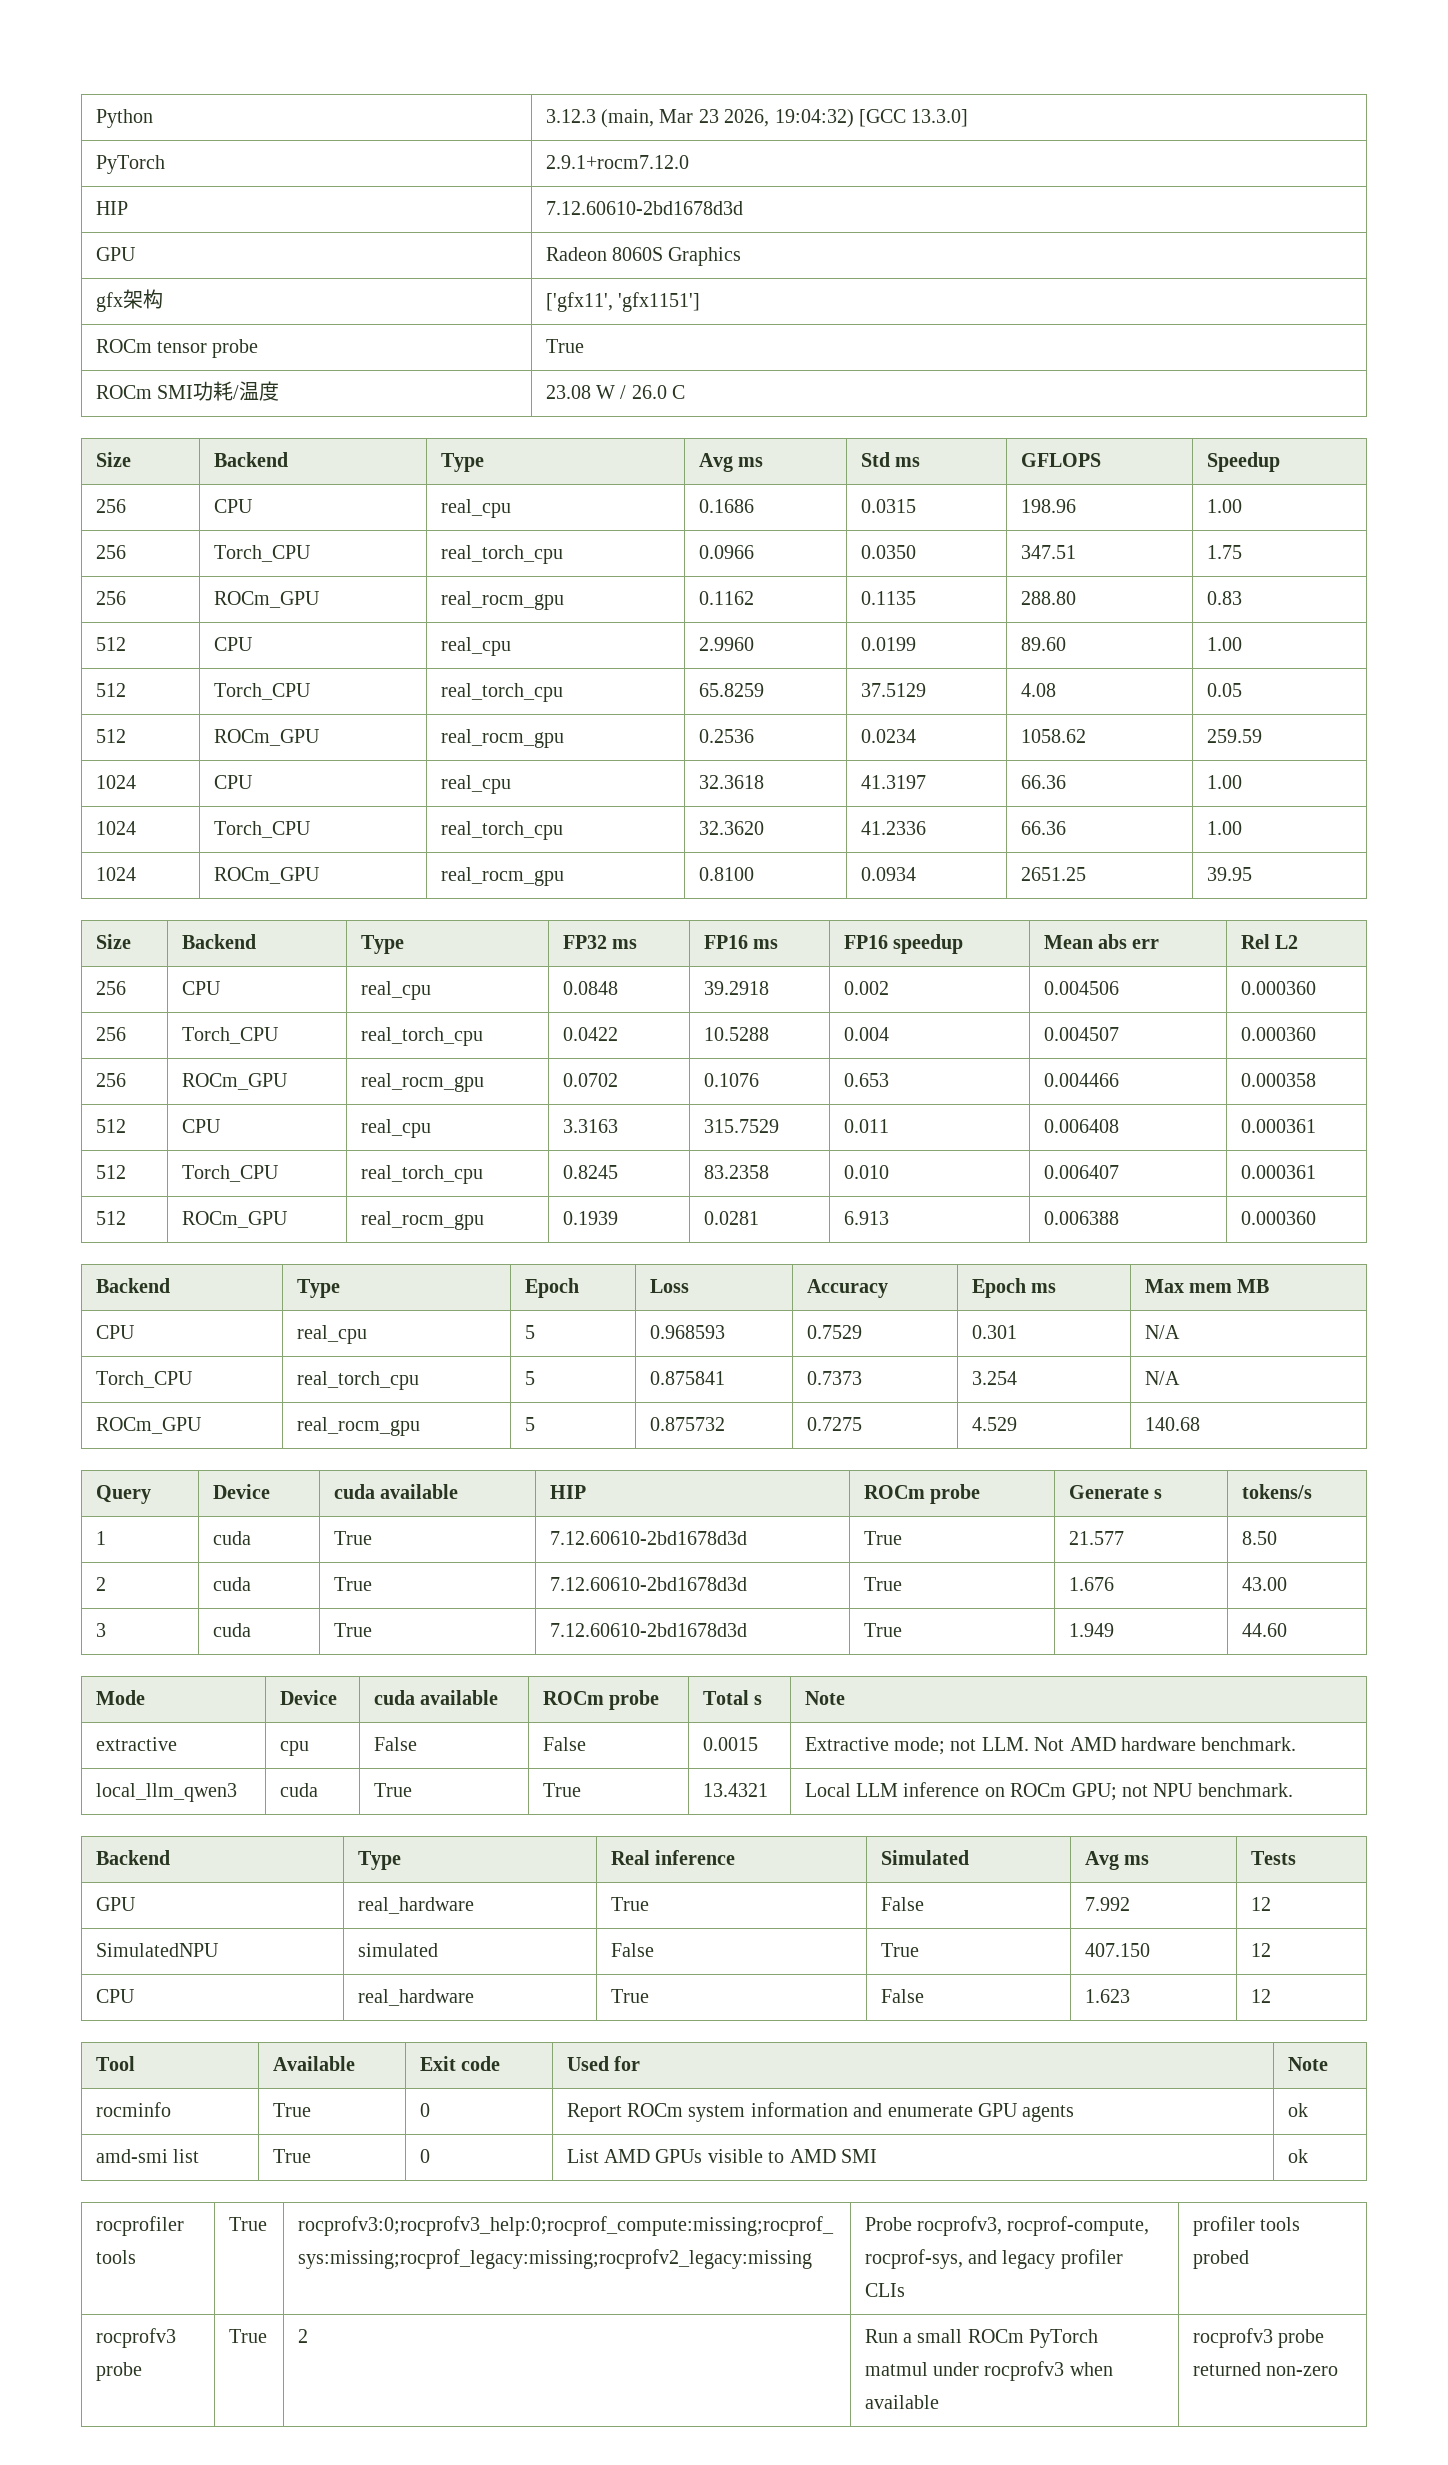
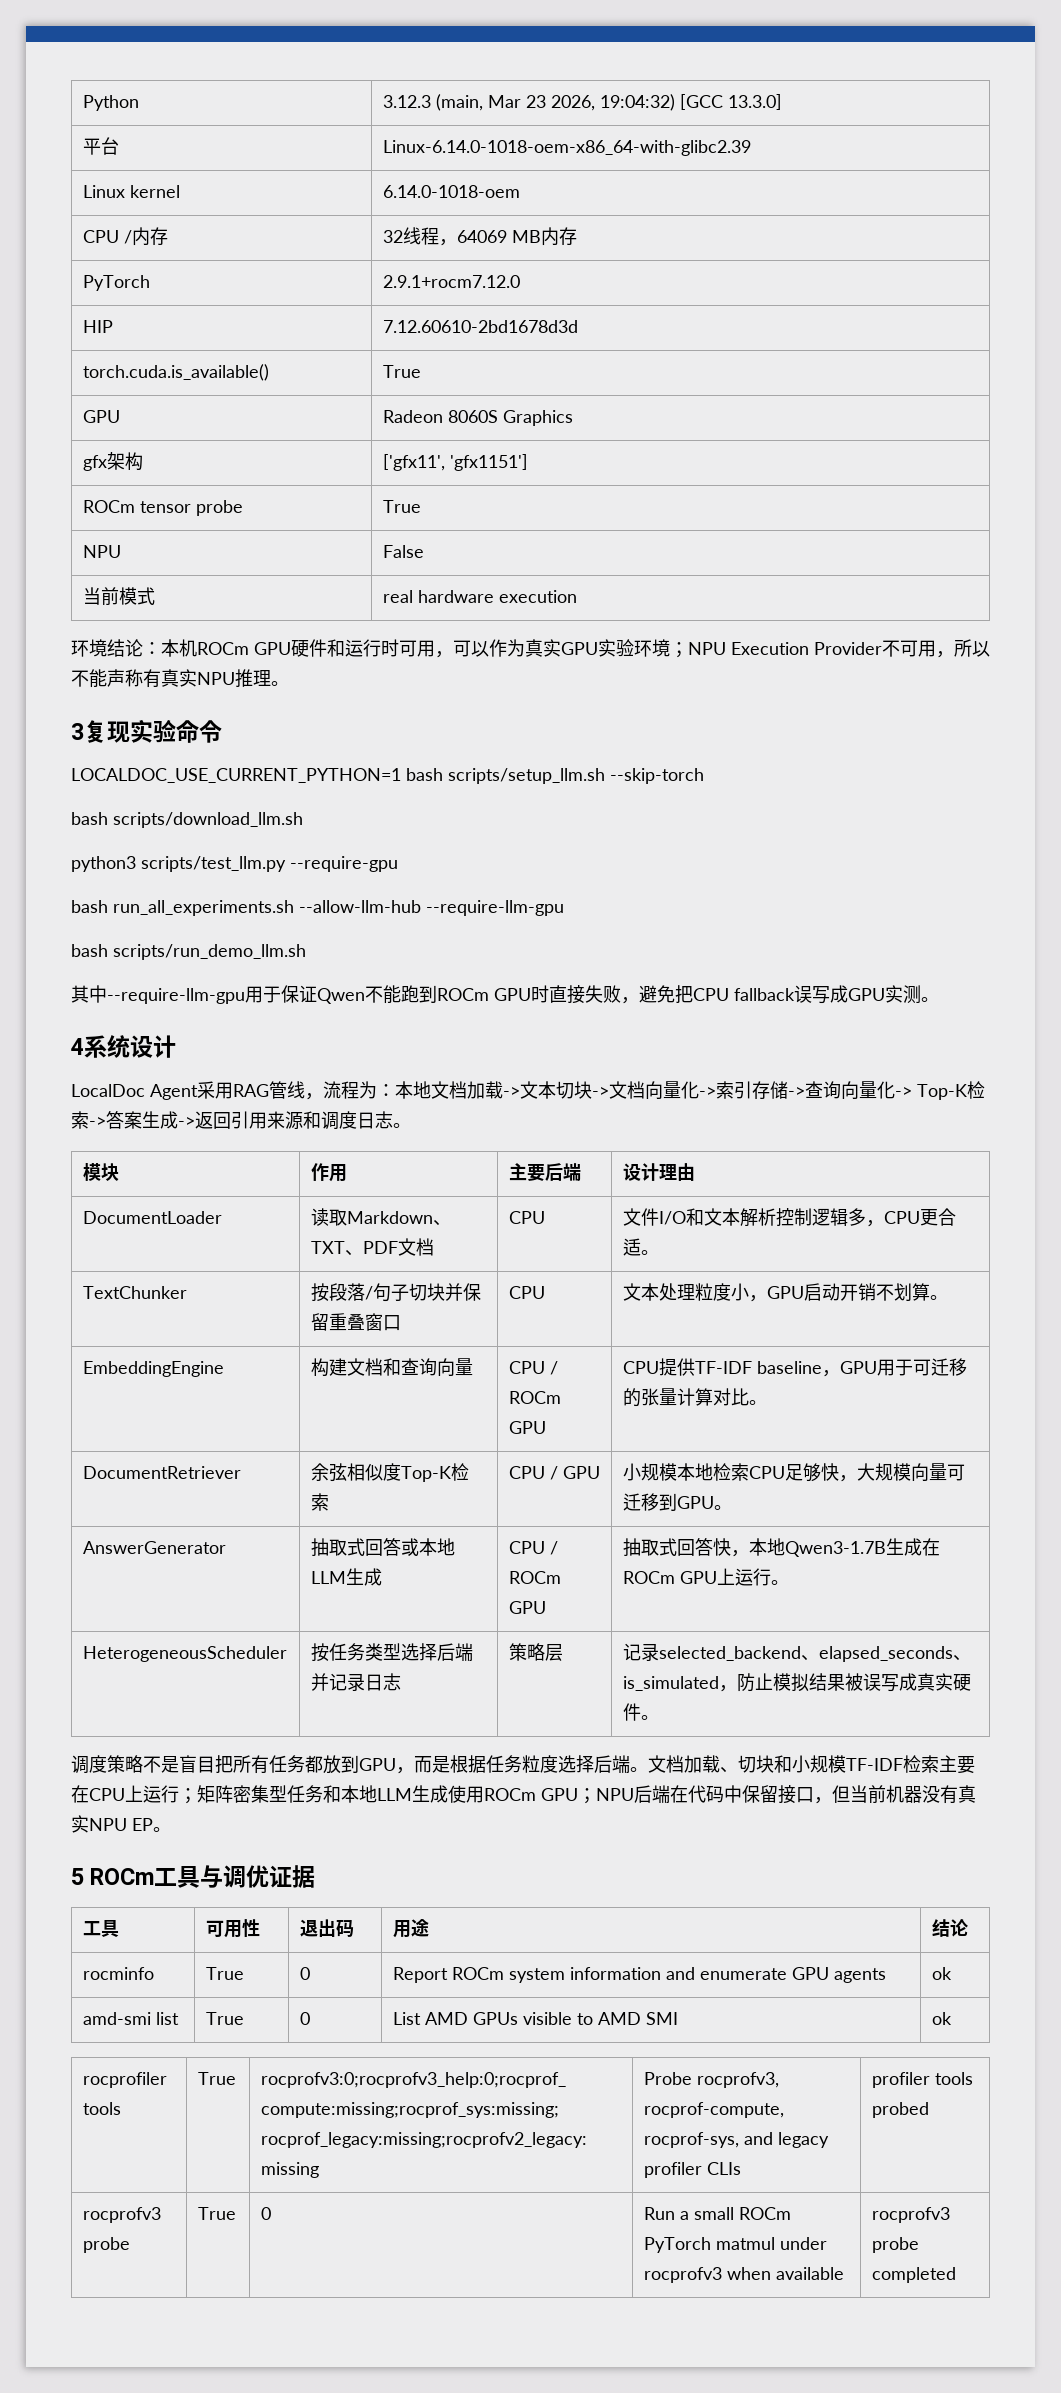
+ 平台 | Linux-6.14.0-1018-oem-x86_64-with-glibc2.39
+ Linux kernel | 6.14.0-1018-oem
+ CPU /内存 | 32线程，64069 MB内存
+ torch.cuda.is_available() | True
- ROCm SMI功耗/温度 | 23.08 W / 26.0 C
- Size | Backend | Type | Avg ms | Std ms | GFLOPS | Speedup
- 256 | CPU | real_cpu | 0.1686 | 0.0315 | 198.96 | 1.00
- 256 | Torch_CPU | real_torch_cpu | 0.0966 | 0.0350 | 347.51 | 1.75
- 256 | ROCm_GPU | real_rocm_gpu | 0.1162 | 0.1135 | 288.80 | 0.83
- 512 | CPU | real_cpu | 2.9960 | 0.0199 | 89.60 | 1.00
- 512 | Torch_CPU | real_torch_cpu | 65.8259 | 37.5129 | 4.08 | 0.05
- 512 | ROCm_GPU | real_rocm_gpu | 0.2536 | 0.0234 | 1058.62 | 259.59
- 1024 | CPU | real_cpu | 32.3618 | 41.3197 | 66.36 | 1.00
- 1024 | Torch_CPU | real_torch_cpu | 32.3620 | 41.2336 | 66.36 | 1.00
- 1024 | ROCm_GPU | real_rocm_gpu | 0.8100 | 0.0934 | 2651.25 | 39.95
- Size | Backend | Type | FP32 ms | FP16 ms | FP16 speedup | Mean abs err | Rel L2
- 256 | CPU | real_cpu | 0.0848 | 39.2918 | 0.002 | 0.004506 | 0.000360
- 256 | Torch_CPU | real_torch_cpu | 0.0422 | 10.5288 | 0.004 | 0.004507 | 0.000360
- 256 | ROCm_GPU | real_rocm_gpu | 0.0702 | 0.1076 | 0.653 | 0.004466 | 0.000358
- 512 | CPU | real_cpu | 3.3163 | 315.7529 | 0.011 | 0.006408 | 0.000361
- 512 | Torch_CPU | real_torch_cpu | 0.8245 | 83.2358 | 0.010 | 0.006407 | 0.000361
- 512 | ROCm_GPU | real_rocm_gpu | 0.1939 | 0.0281 | 6.913 | 0.006388 | 0.000360
- Backend | Type | Epoch | Loss | Accuracy | Epoch ms | Max mem MB
- CPU | real_cpu | 5 | 0.968593 | 0.7529 | 0.301 | N/A
- Torch_CPU | real_torch_cpu | 5 | 0.875841 | 0.7373 | 3.254 | N/A
- ROCm_GPU | real_rocm_gpu | 5 | 0.875732 | 0.7275 | 4.529 | 140.68
- Query | Device | cuda available | HIP | ROCm probe | Generate s | tokens/s
- 1 | cuda | True | 7.12.60610-2bd1678d3d | True | 21.577 | 8.50
- 2 | cuda | True | 7.12.60610-2bd1678d3d | True | 1.676 | 43.00
- 3 | cuda | True | 7.12.60610-2bd1678d3d | True | 1.949 | 44.60
- Mode | Device | cuda available | ROCm probe | Total s | Note
- extractive | cpu | False | False | 0.0015 | Extractive mode; not LLM. Not AMD hardware benchmark.
- local_llm_qwen3 | cuda | True | True | 13.4321 | Local LLM inference on ROCm GPU; not NPU benchmark.
- Backend | Type | Real inference | Simulated | Avg ms | Tests
- GPU | real_hardware | True | False | 7.992 | 12
- SimulatedNPU | simulated | False | True | 407.150 | 12
- CPU | real_hardware | True | False | 1.623 | 12
- Tool | Available | Exit code | Used for | Note
+ NPU | False
+ 当前模式 | real hardware execution
+ 环境结论：本机ROCm GPU硬件和运行时可用，可以作为真实GPU实验环境；NPU Execution Provider不可用，所以不能声称有真实NPU推理。
+ 3复现实验命令
+ LOCALDOC_USE_CURRENT_PYTHON=1 bash scripts/setup_llm.sh --skip-torch
+ bash scripts/download_llm.sh
+ python3 scripts/test_llm.py --require-gpu
+ bash run_all_experiments.sh --allow-llm-hub --require-llm-gpu
+ bash scripts/run_demo_llm.sh
+ 其中--require-llm-gpu用于保证Qwen不能跑到ROCm GPU时直接失败，避免把CPU fallback误写成GPU实测。
+ 4系统设计
+ LocalDoc Agent采用RAG管线，流程为：本地文档加载->文本切块->文档向量化->索引存储->查询向量化-> Top-K检索->答案生成->返回引用来源和调度日志。
+ 模块 | 作用 | 主要后端 | 设计理由
+ DocumentLoader | 读取Markdown、TXT、PDF文档 | CPU | 文件I/O和文本解析控制逻辑多，CPU更合适。
+ TextChunker | 按段落/句子切块并保留重叠窗口 | CPU | 文本处理粒度小，GPU启动开销不划算。
+ EmbeddingEngine | 构建文档和查询向量 | CPU / ROCm GPU | CPU提供TF-IDF baseline，GPU用于可迁移的张量计算对比。
+ DocumentRetriever | 余弦相似度Top-K检索 | CPU / GPU | 小规模本地检索CPU足够快，大规模向量可迁移到GPU。
+ AnswerGenerator | 抽取式回答或本地LLM生成 | CPU / ROCm GPU | 抽取式回答快，本地Qwen3-1.7B生成在ROCm GPU上运行。
+ HeterogeneousScheduler | 按任务类型选择后端并记录日志 | 策略层 | 记录selected_backend、elapsed_seconds、is_simulated，防止模拟结果被误写成真实硬件。
+ 调度策略不是盲目把所有任务都放到GPU，而是根据任务粒度选择后端。文档加载、切块和小规模TF-IDF检索主要在CPU上运行；矩阵密集型任务和本地LLM生成使用ROCm GPU；NPU后端在代码中保留接口，但当前机器没有真实NPU EP。
+ 5 ROCm工具与调优证据
+ 工具 | 可用性 | 退出码 | 用途 | 结论
- rocprofv3 probe | True | 2 | Run a small ROCm PyTorch matmul under rocprofv3 when available | rocprofv3 probe returned non-zero
+ rocprofv3 probe | True | 0 | Run a small ROCm PyTorch matmul under rocprofv3 when available | rocprofv3 probe completed

